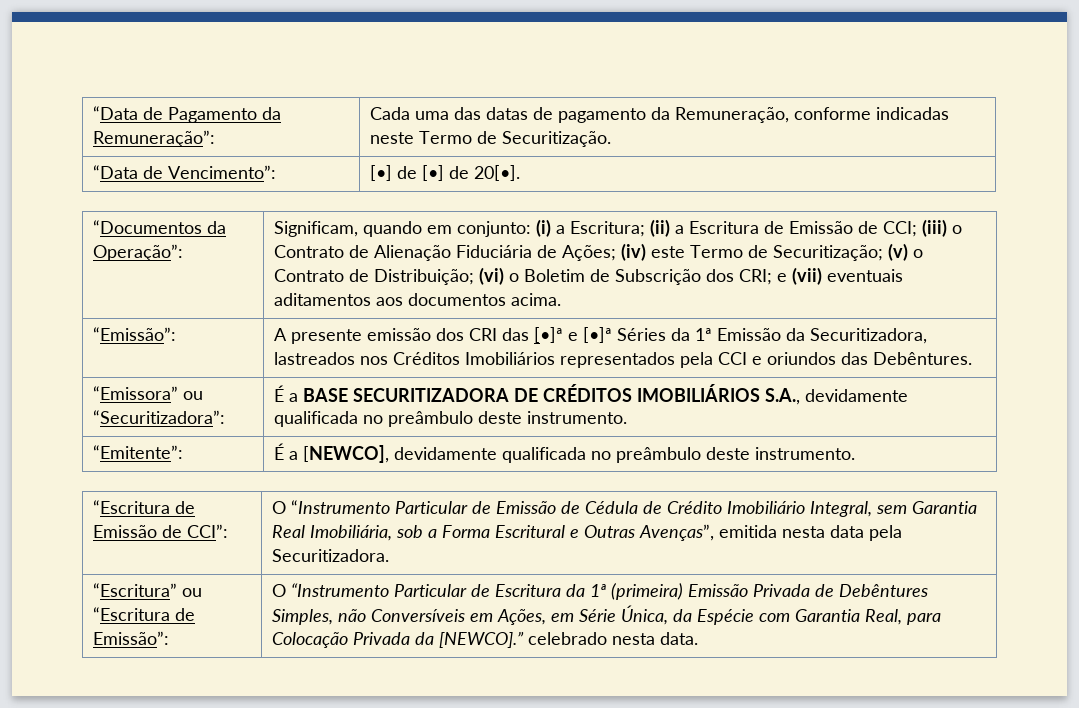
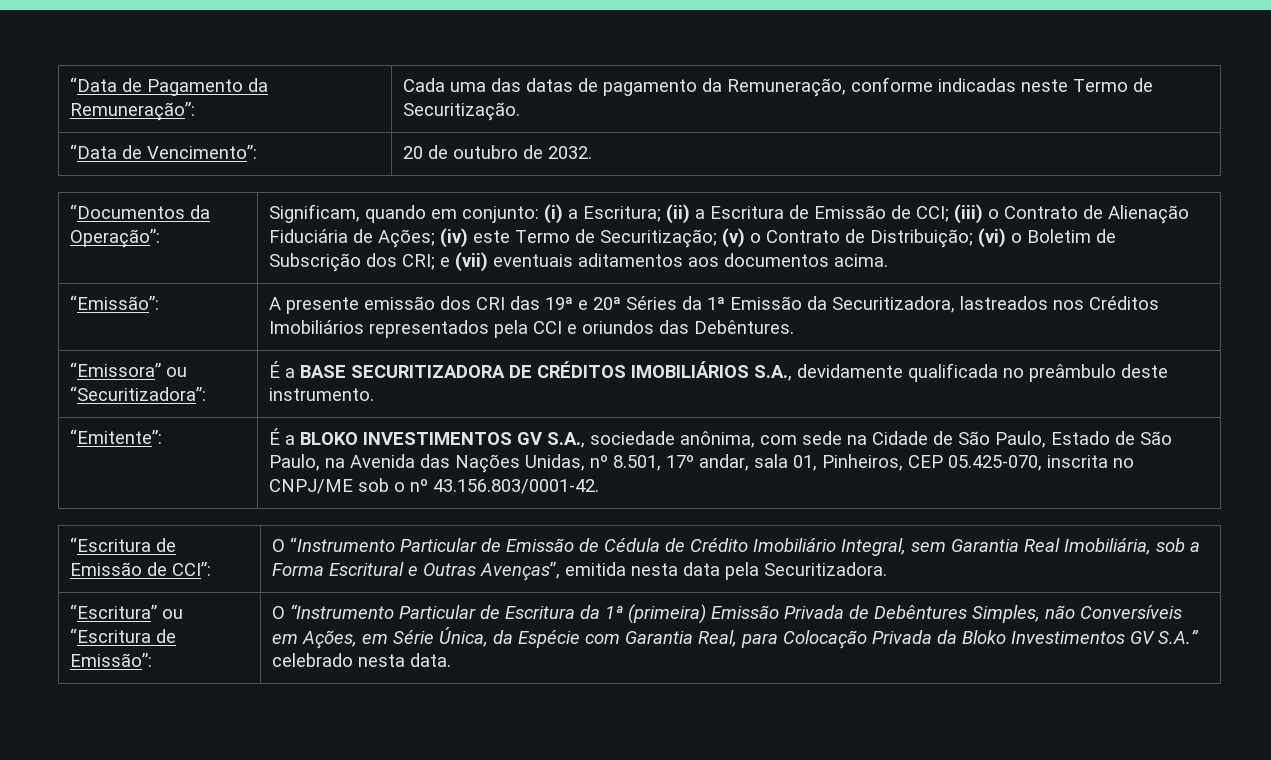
- “Data de Vencimento”: | [•] de [•] de 20[•].
+ “Data de Vencimento”: | 20 de outubro de 2032.
- “Emissão”: | A presente emissão dos CRI das [•]ª e [•]ª Séries da 1ª Emissão da Securitizadora, lastreados nos Créditos Imobiliários representados pela CCI e oriundos das Debêntures.
+ “Emissão”: | A presente emissão dos CRI das 19ª e 20ª Séries da 1ª Emissão da Securitizadora, lastreados nos Créditos Imobiliários representados pela CCI e oriundos das Debêntures.
- É a [NEWCO], devidamente qualificada no preâmbulo deste instrumento.
+ É a BLOKO INVESTIMENTOS GV S.A., sociedade anônima, com sede na Cidade de São Paulo, Estado de São Paulo, na Avenida das Nações Unidas, nº 8.501, 17º andar, sala 01, Pinheiros, CEP 05.425-070, inscrita no CNPJ/ME sob o nº 43.156.803/0001-42.
- O “Instrumento Particular de Escritura da 1ª (primeira) Emissão Privada de Debêntures Simples, não Conversíveis em Ações, em Série Única, da Espécie com Garantia Real, para Colocação Privada da [NEWCO].” celebrado nesta data.
+ O “Instrumento Particular de Escritura da 1ª (primeira) Emissão Privada de Debêntures Simples, não Conversíveis em Ações, em Série Única, da Espécie com Garantia Real, para Colocação Privada da Bloko Investimentos GV S.A.” celebrado nesta data.

